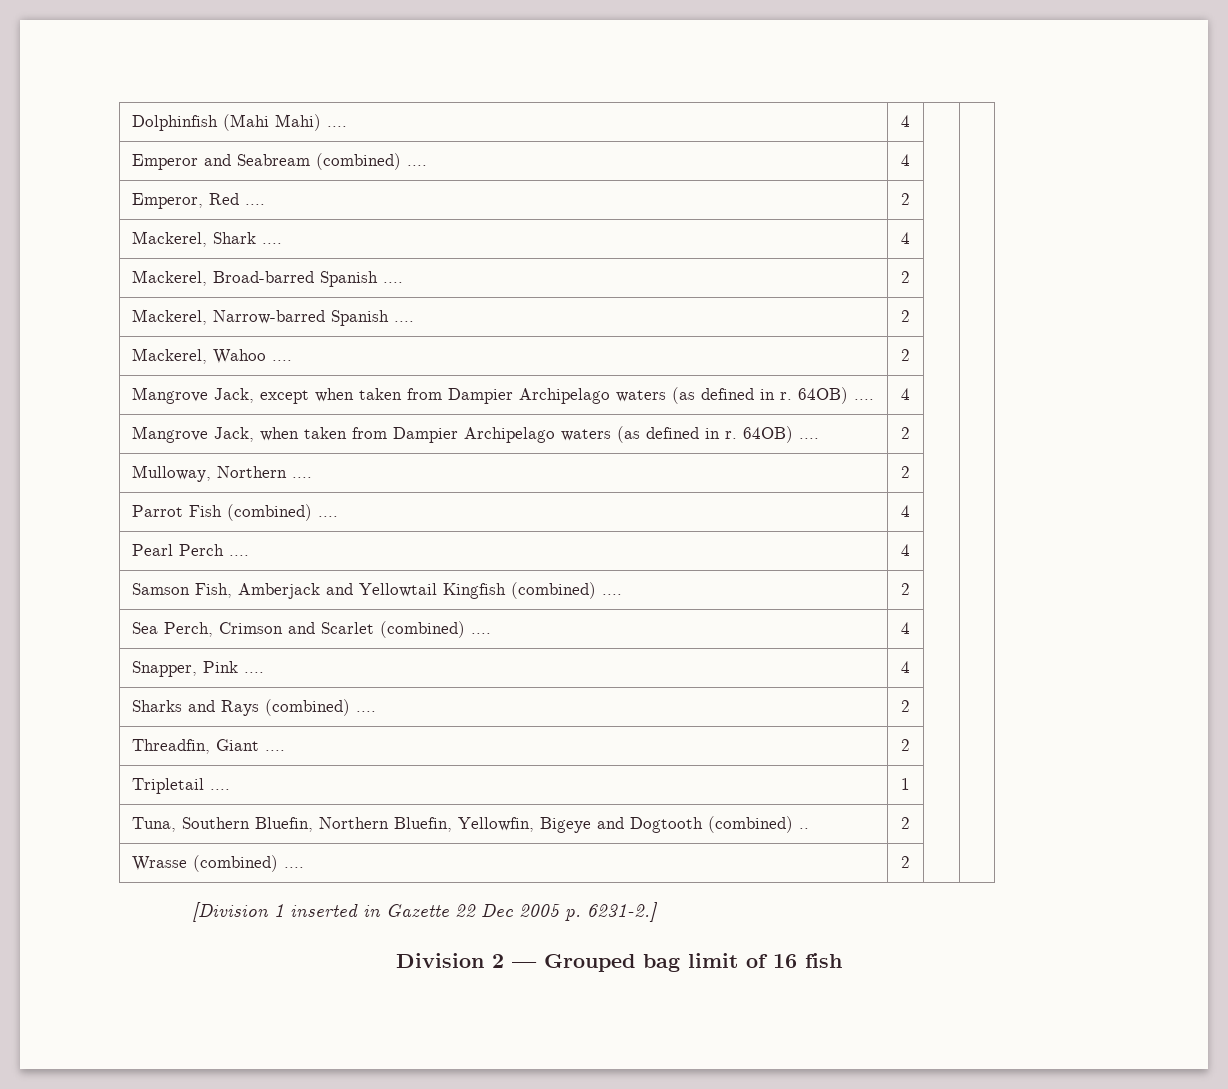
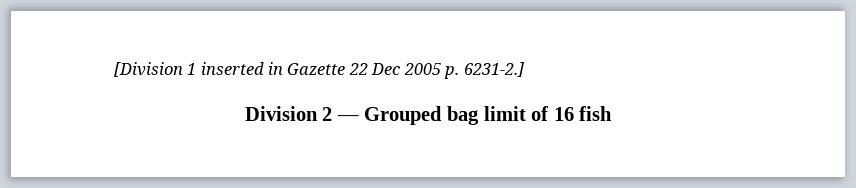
- Dolphinfish (Mahi Mahi) .... | 4 | |
- Emperor and Seabream (combined) .... | 4 | |
- Emperor, Red .... | 2 | |
- Mackerel, Shark .... | 4 | |
- Mackerel, Broad-barred Spanish .... | 2 | |
- Mackerel, Narrow-barred Spanish .... | 2 | |
- Mackerel, Wahoo .... | 2 | |
- Mangrove Jack, except when taken from Dampier Archipelago waters (as defined in r. 64OB) .... | 4 | |
- Mangrove Jack, when taken from Dampier Archipelago waters (as defined in r. 64OB) .... | 2 | |
- Mulloway, Northern .... | 2 | |
- Parrot Fish (combined) .... | 4 | |
- Pearl Perch .... | 4 | |
- Samson Fish, Amberjack and Yellowtail Kingfish (combined) .... | 2 | |
- Sea Perch, Crimson and Scarlet (combined) .... | 4 | |
- Snapper, Pink .... | 4 | |
- Sharks and Rays (combined) .... | 2 | |
- Threadfin, Giant .... | 2 | |
- Tripletail .... | 1 | |
- Tuna, Southern Bluefin, Northern Bluefin, Yellowfin, Bigeye and Dogtooth (combined) .. | 2 | |
- Wrasse (combined) .... | 2 | |

